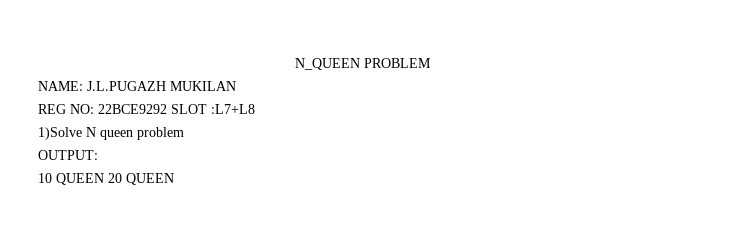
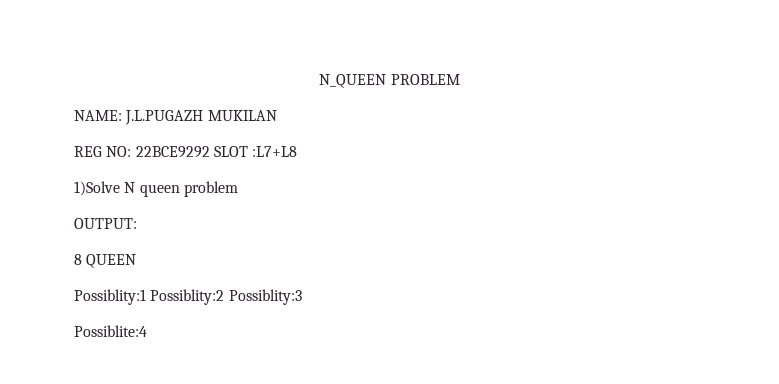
- 10 QUEEN 20 QUEEN
+ 8 QUEEN
+ Possiblity:1 Possiblity:2 Possiblity:3
+ Possiblite:4

